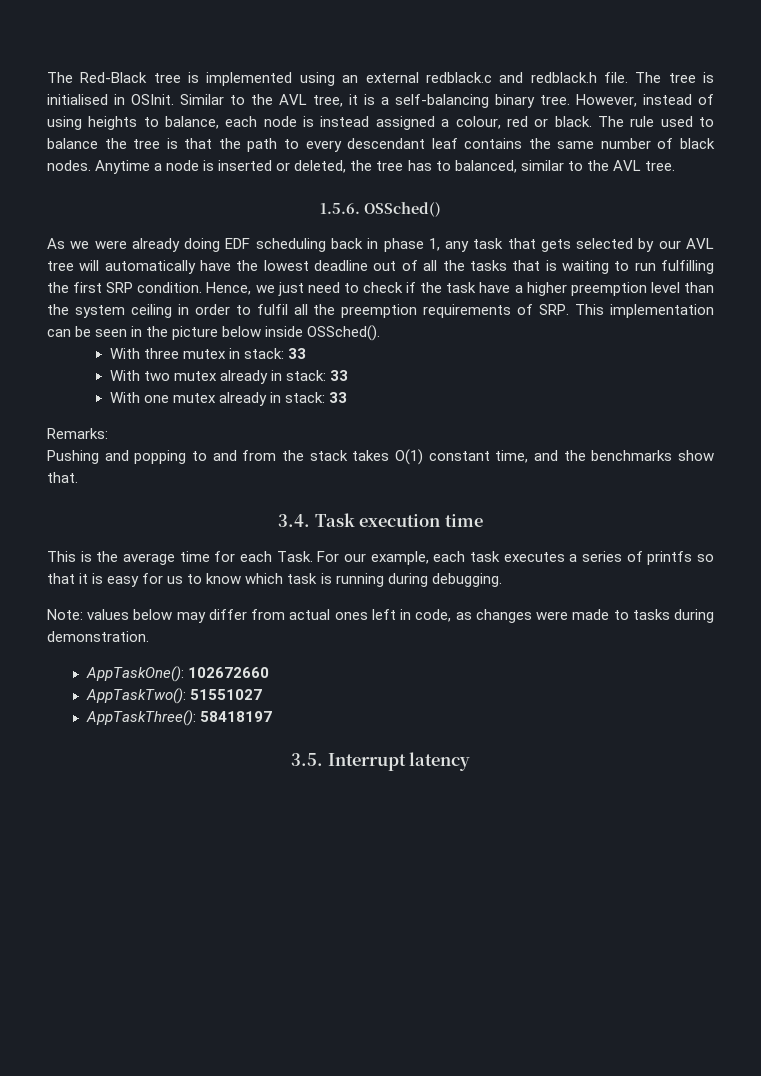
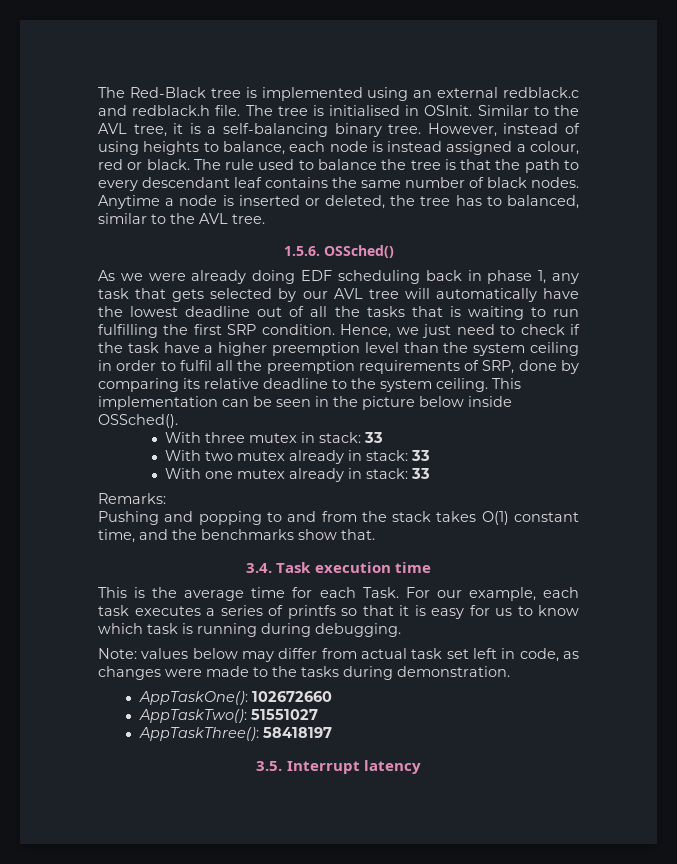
- Hence, we just need to check if the task have a higher preemption level than the system ceiling in order to fulfil all the preemption requirements of SRP. This implementation can be seen in the picture below inside OSSched().
+ Hence, we just need to check if the task have a higher preemption level than the system ceiling in order to fulfil all the preemption requirements of SRP, done by comparing its relative deadline to the system ceiling. This implementation can be seen in the picture below inside OSSched().
- Note: values below may differ from actual ones left in code, as changes were made to tasks during demonstration.
+ Note: values below may differ from actual task set left in code, as changes were made to the tasks during demonstration.

